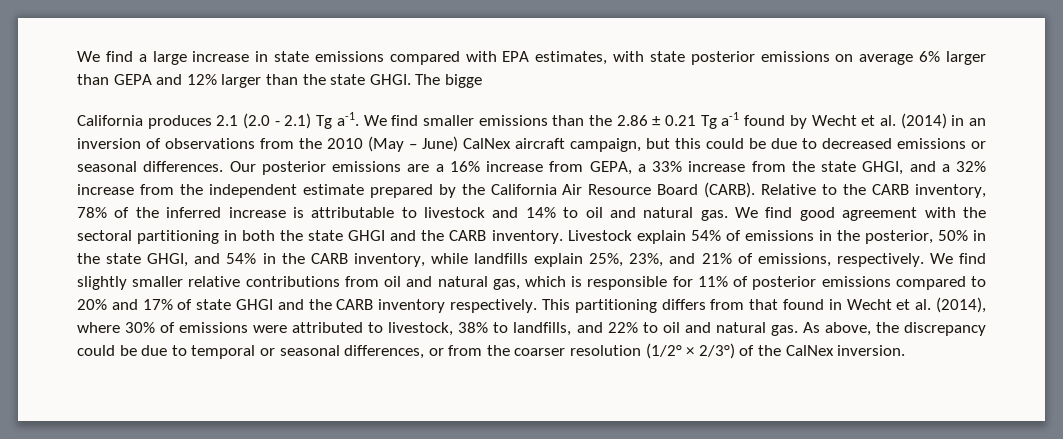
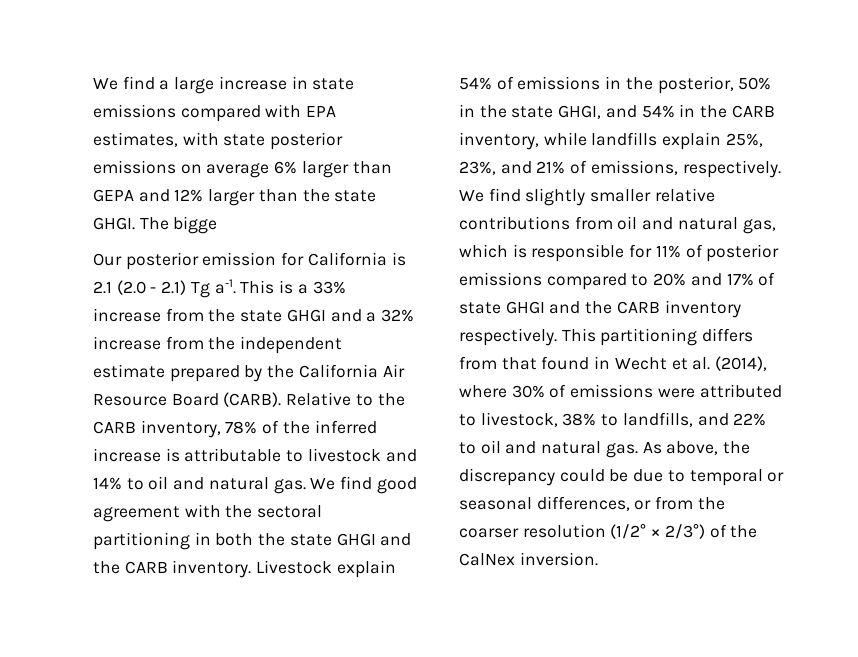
- California produces 2.1 (2.0 - 2.1) Tg a-1.
+ Our posterior emission for California is 2.1 (2.0 - 2.1) Tg a-1.
- We find smaller emissions than the 2.86 ± 0.21 Tg a-1 found by Wecht et al. (2014) in an inversion of observations from the 2010 (May – June) CalNex aircraft campaign, but this could be due to decreased emissions or seasonal differences. Our posterior emissions are a 16% increase from GEPA, a 33% increase from the state GHGI, and a 32% increase from the independent estimate prepared by the California Air Resource Board (CARB).
+ This is a 33% increase from the state GHGI and a 32% increase from the independent estimate prepared by the California Air Resource Board (CARB).

